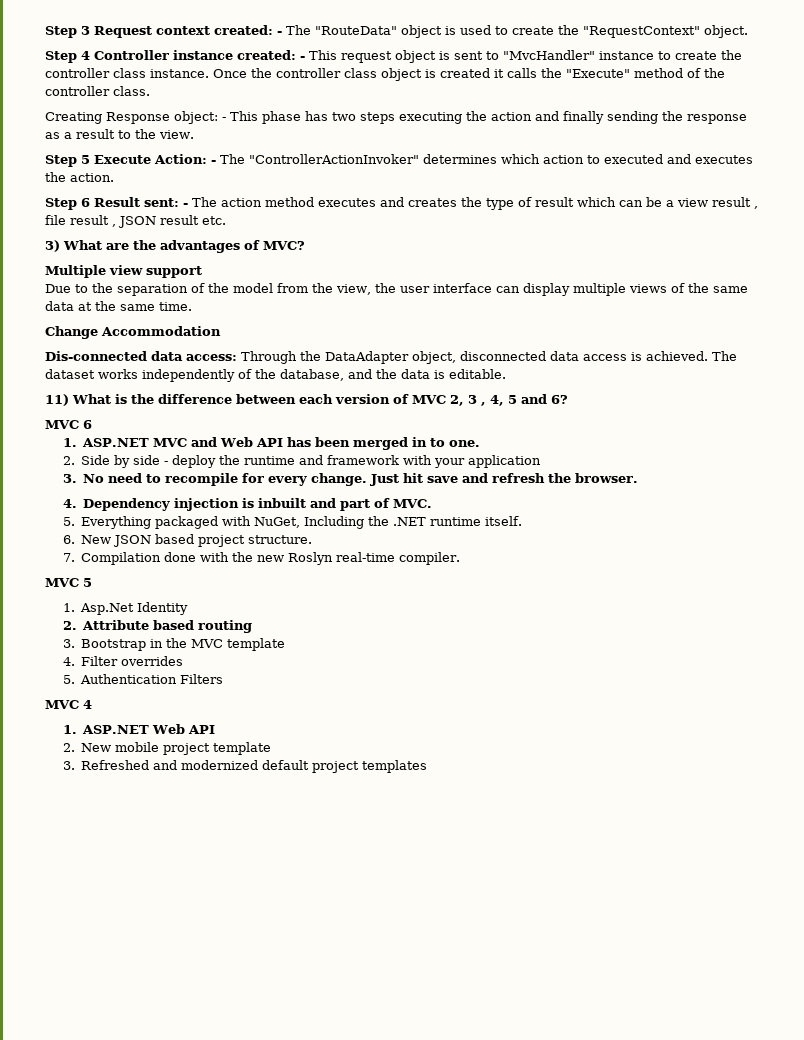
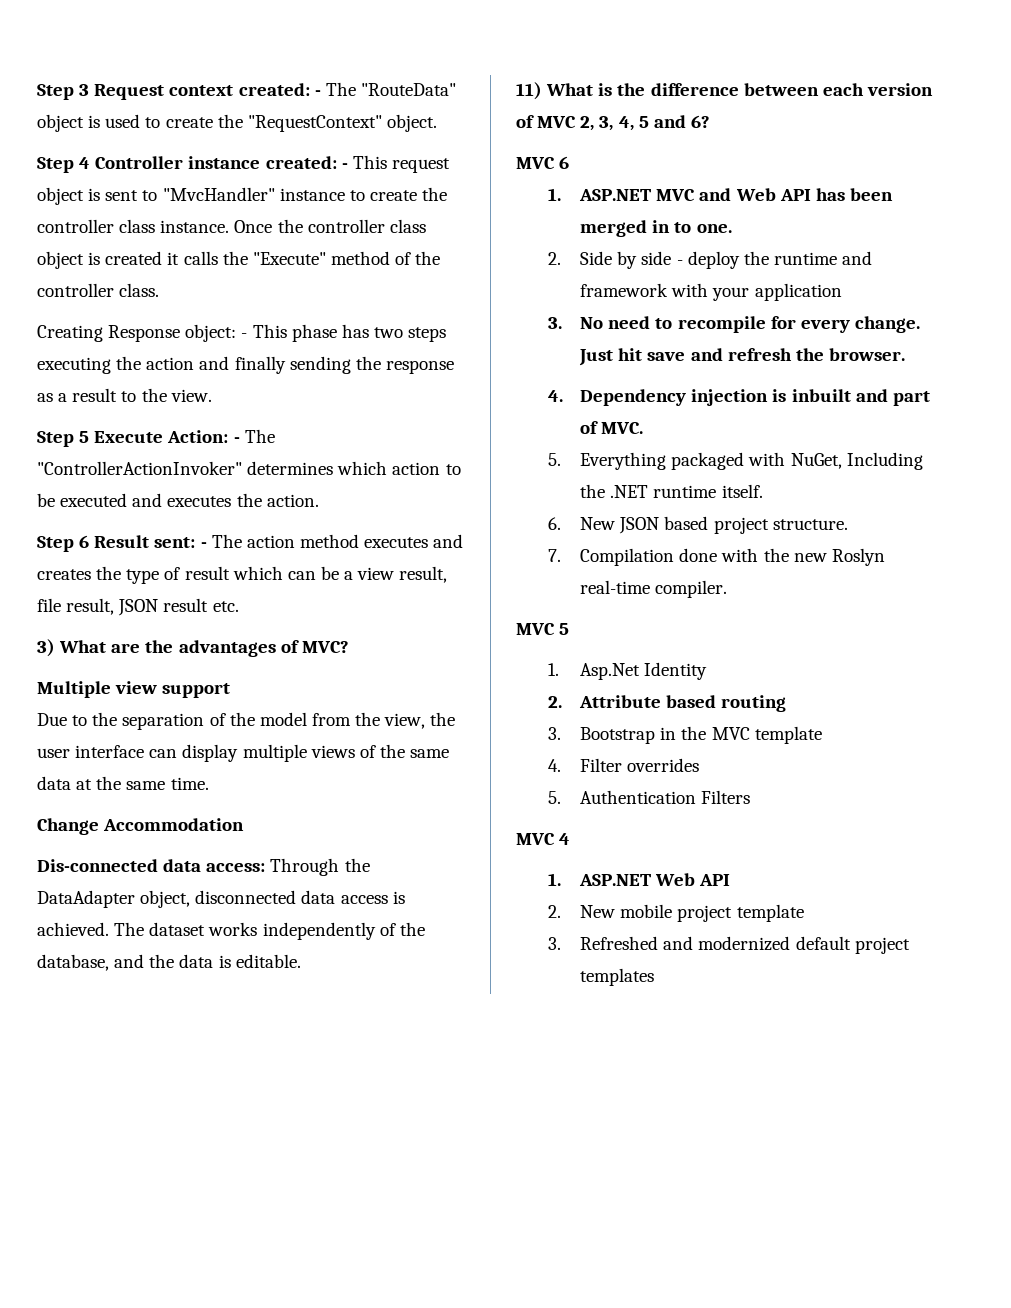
- Step 5 Execute Action: - The "ControllerActionInvoker" determines which action to executed and executes the action.
+ Step 5 Execute Action: - The "ControllerActionInvoker" determines which action to be executed and executes the action.
- Step 6 Result sent: - The action method executes and creates the type of result which can be a view result , file result , JSON result etc.
+ Step 6 Result sent: - The action method executes and creates the type of result which can be a view result, file result, JSON result etc.
- 11) What is the difference between each version of MVC 2, 3 , 4, 5 and 6?
+ 11) What is the difference between each version of MVC 2, 3, 4, 5 and 6?

